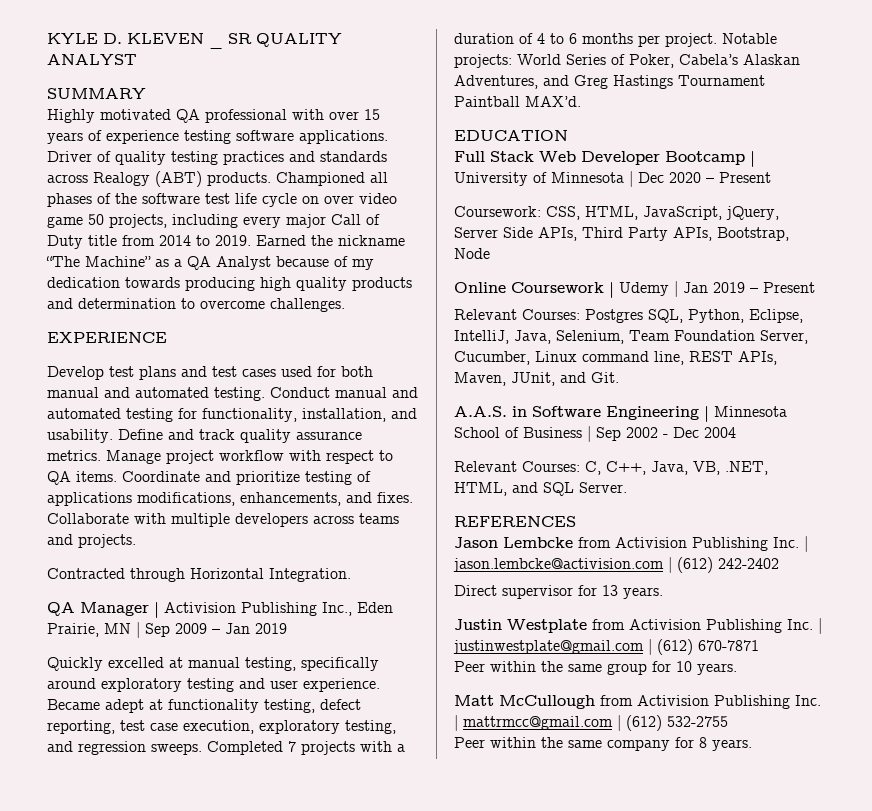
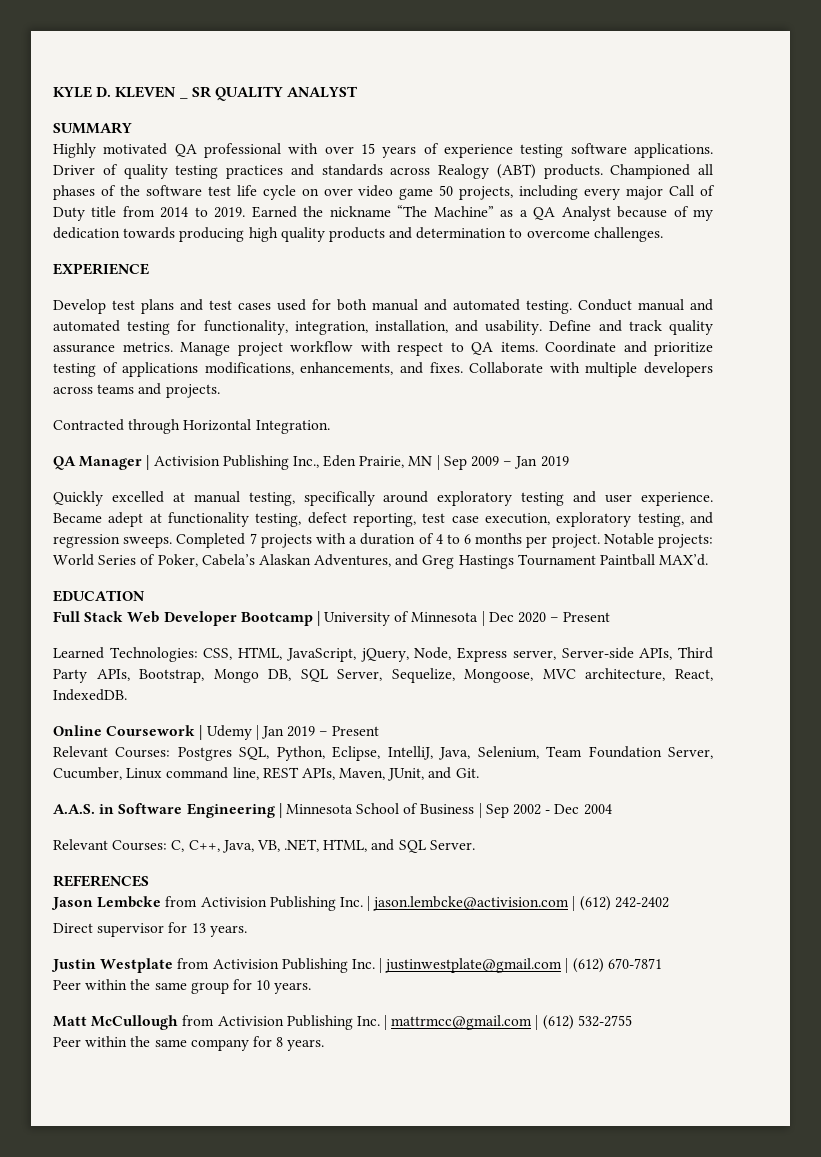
- Conduct manual and automated testing for functionality, installation, and usability.
+ Conduct manual and automated testing for functionality, integration, installation, and usability.
- Coursework: CSS, HTML, JavaScript, jQuery, Server Side APIs, Third Party APIs, Bootstrap, Node
+ Learned Technologies: CSS, HTML, JavaScript, jQuery, Node, Express server, Server-side APIs, Third Party APIs, Bootstrap, Mongo DB, SQL Server, Sequelize, Mongoose, MVC architecture, React, IndexedDB.

